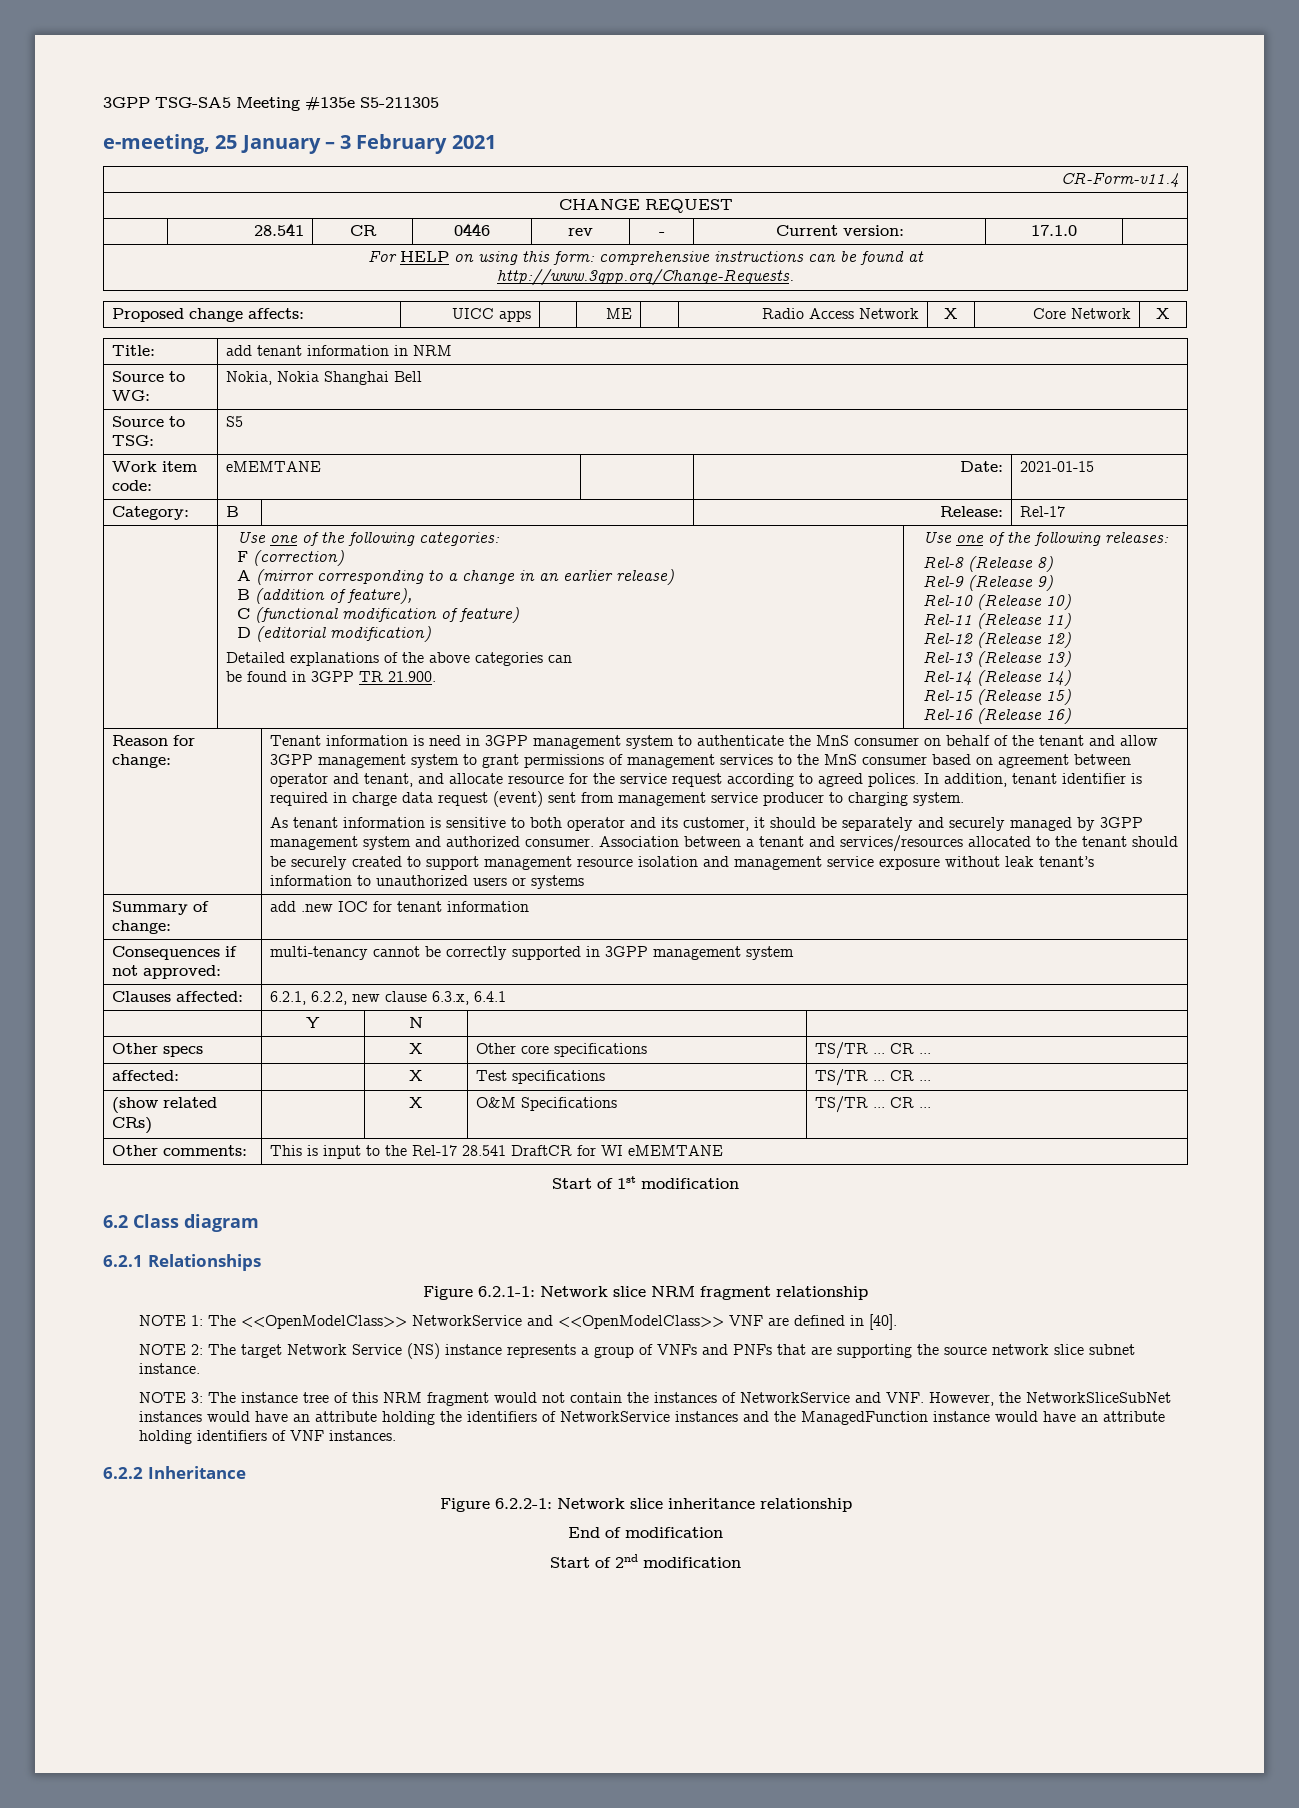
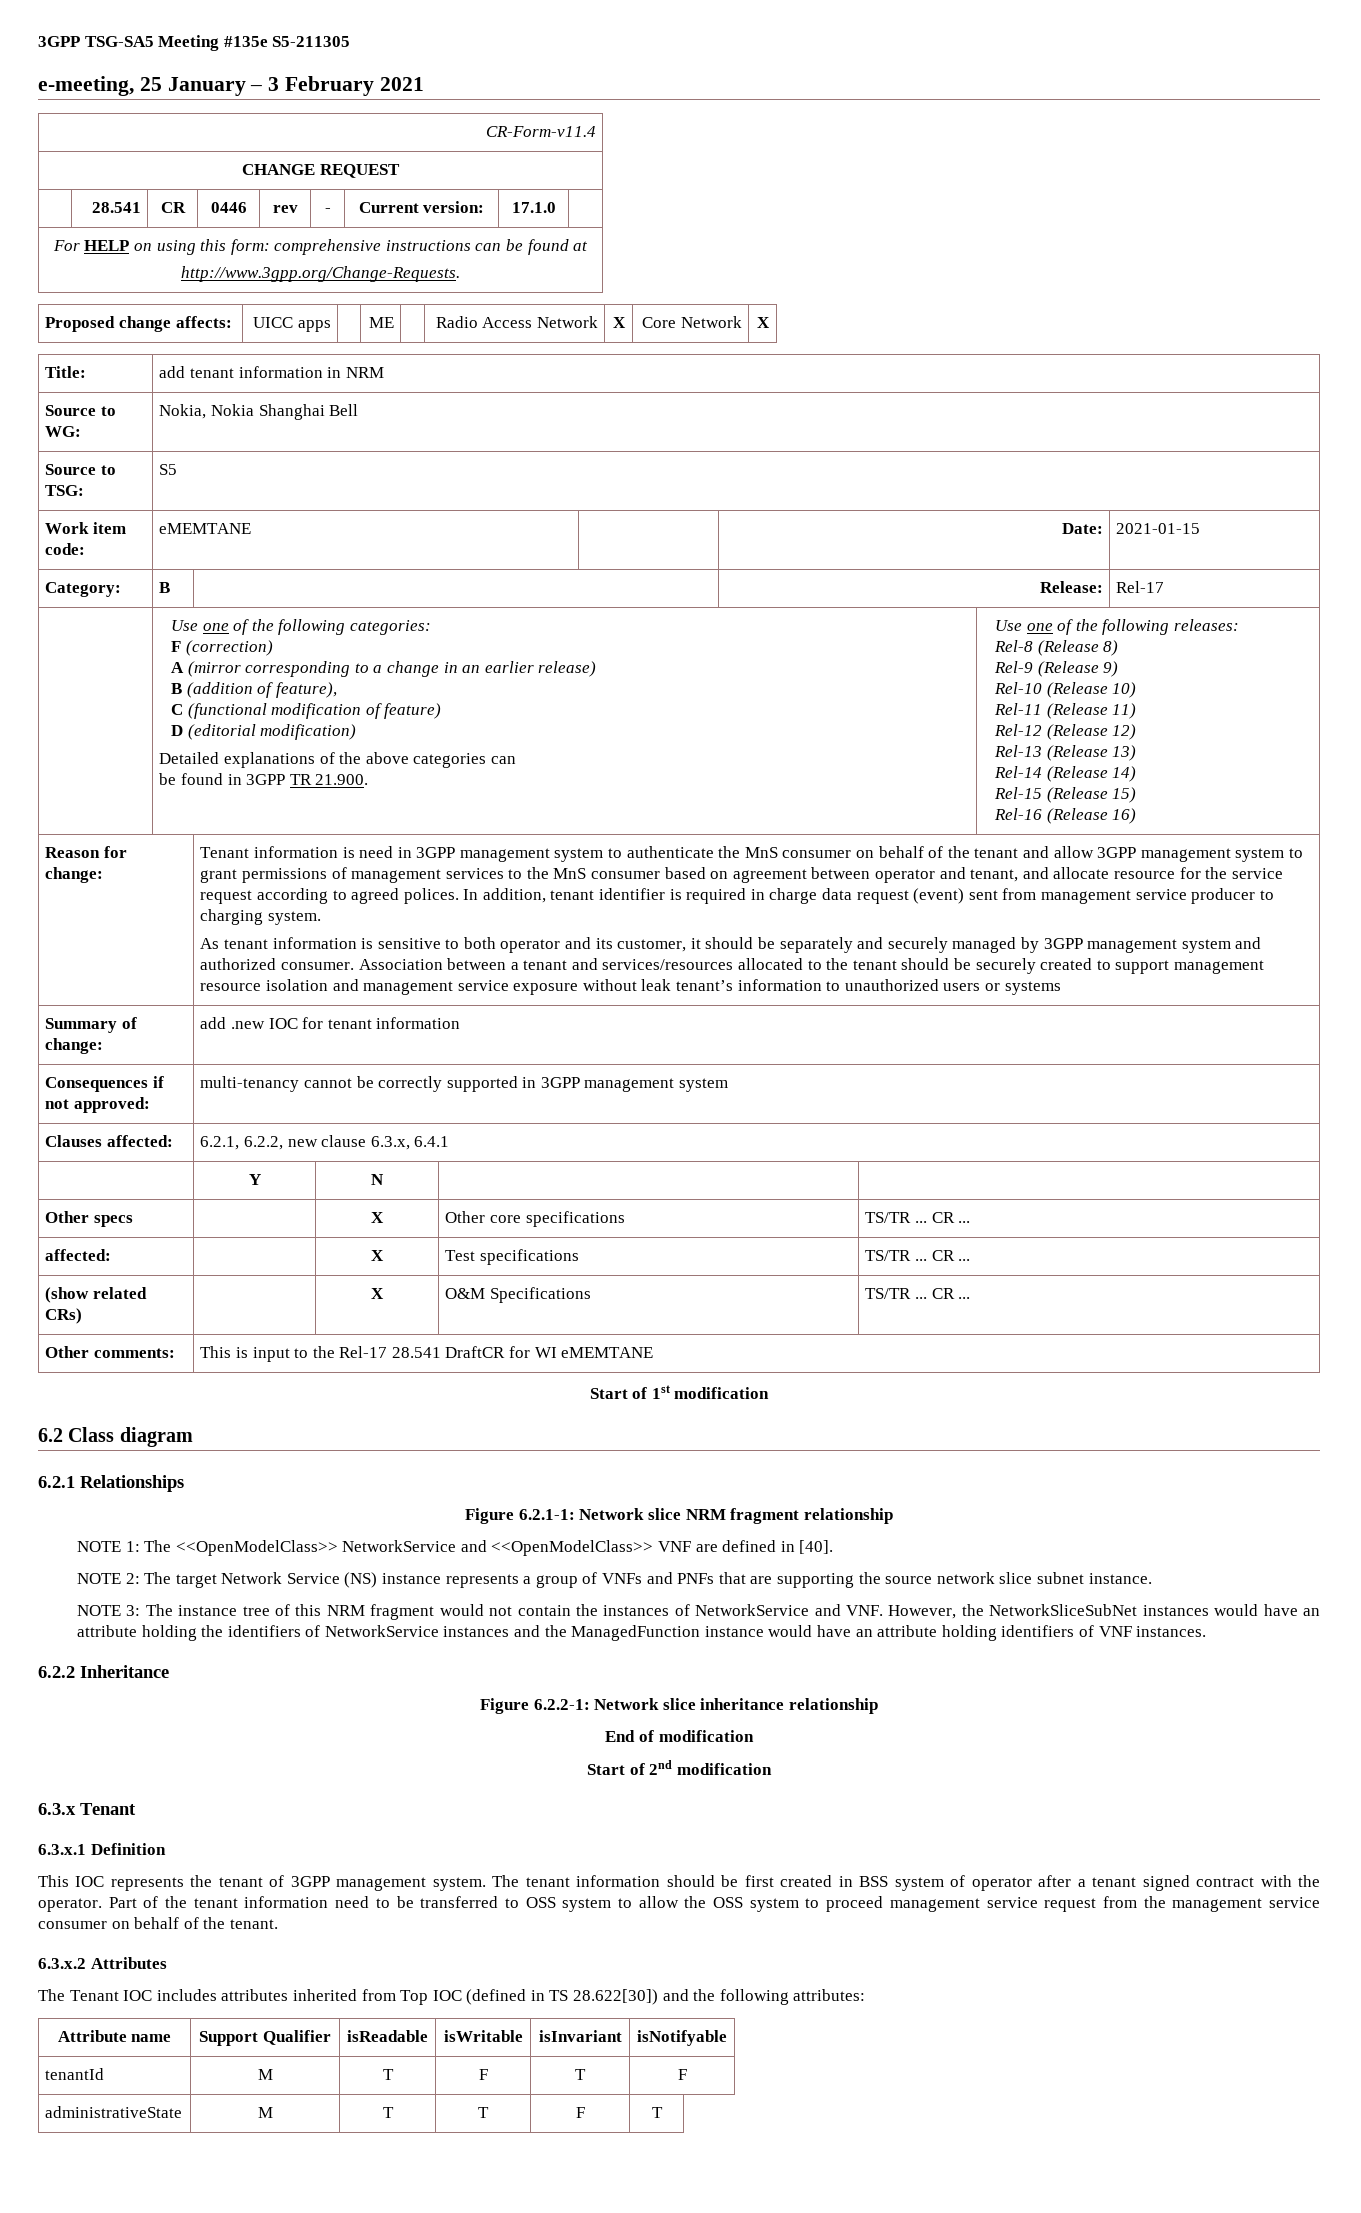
+ 6.3.x Tenant
+ 6.3.x.1 Definition
+ This IOC represents the tenant of 3GPP management system. The tenant information should be first created in BSS system of operator after a tenant signed contract with the operator. Part of the tenant information need to be transferred to OSS system to allow the OSS system to proceed management service request from the management service consumer on behalf of the tenant.
+ 6.3.x.2 Attributes
+ The Tenant IOC includes attributes inherited from Top IOC (defined in TS 28.622[30]) and the following attributes:
+ Attribute name | Support Qualifier | isReadable | isWritable | isInvariant | isNotifyable
+ tenantId | M | T | F | T | F
+ administrativeState | M | T | T | F | T

